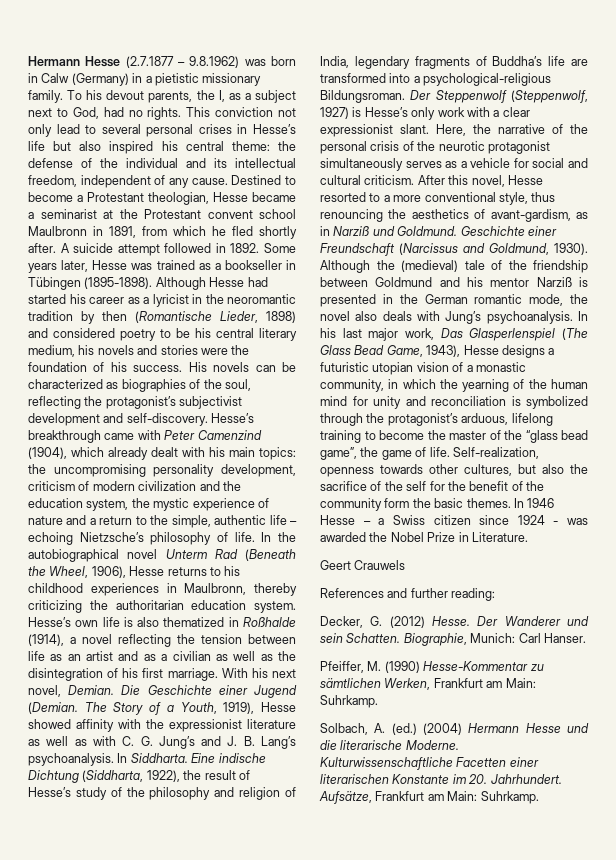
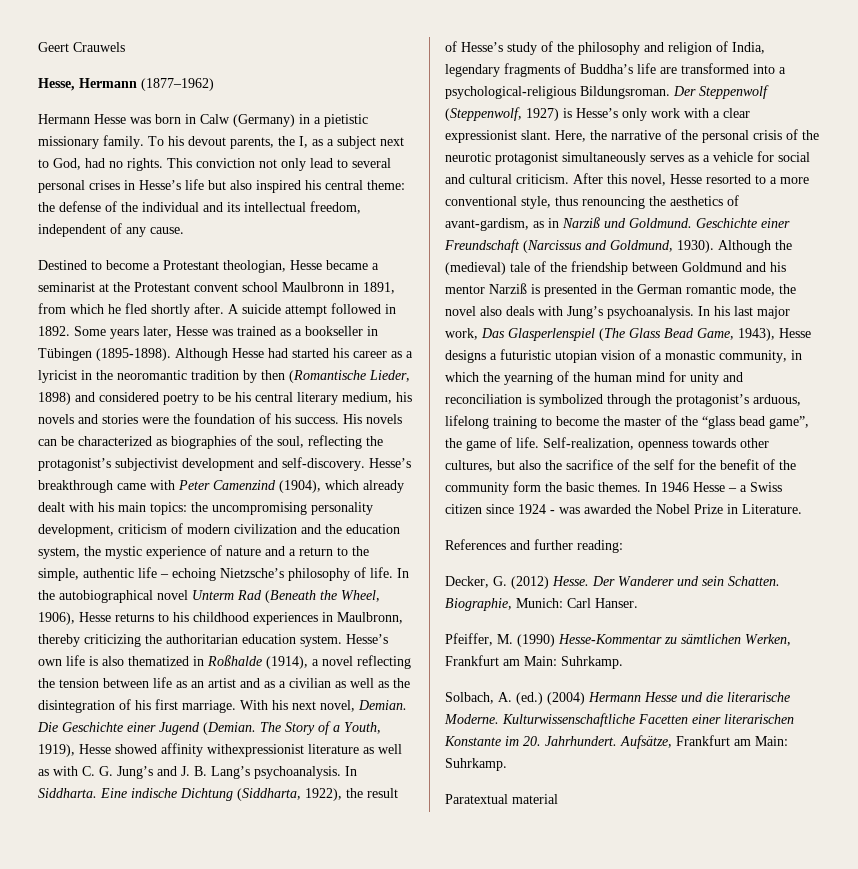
- Hermann Hesse (2.7.1877 – 9.8.1962) was born in Calw (Germany) in a pietistic missionary family.
+ Geert Crauwels
+ Hesse, Hermann (1877–1962)
+ Hermann Hesse was born in Calw (Germany) in a pietistic missionary family.
- This conviction not only lead to several personal crises in Hesse’s life but also inspired his central theme: the defense of the individual and its intellectual freedom, independent of any cause. Destined to become a Protestant theologian, Hesse became a seminarist at the Protestant convent school Maulbronn in 1891, from which he fled shortly after.
+ This conviction not only lead to several personal crises in Hesse’s life but also inspired his central theme: the defense of the individual and its intellectual freedom, independent of any cause.
+ Destined to become a Protestant theologian, Hesse became a seminarist at the Protestant convent school Maulbronn in 1891, from which he fled shortly after.
- The Story of a Youth, 1919), Hesse showed affinity with the expressionist literature as well as with C. G. Jung’s and J. B. Lang’s psychoanalysis.
+ The Story of a Youth, 1919), Hesse showed affinity withexpressionist literature as well as with C. G. Jung’s and J. B. Lang’s psychoanalysis.
- Geert Crauwels
+ Paratextual material

